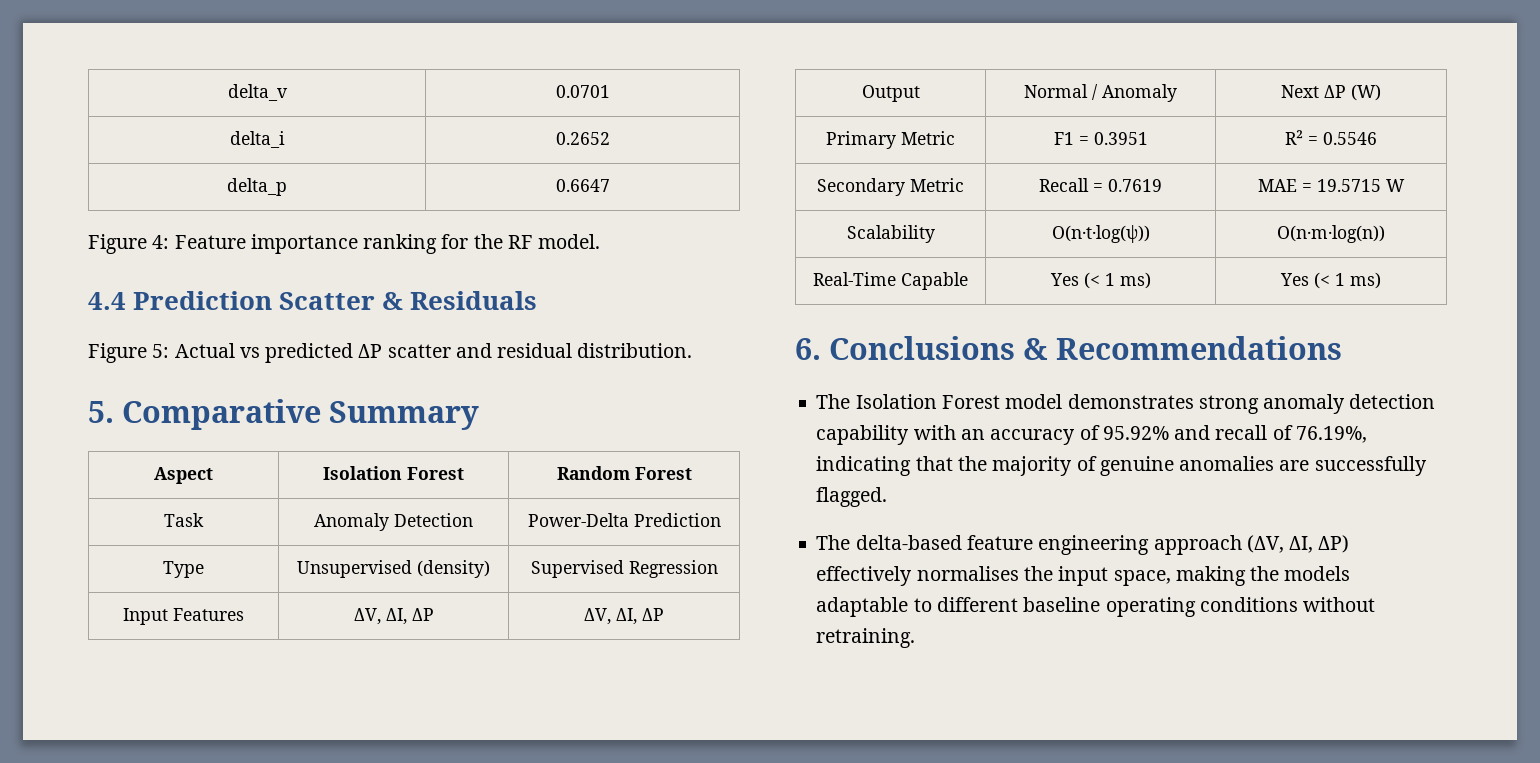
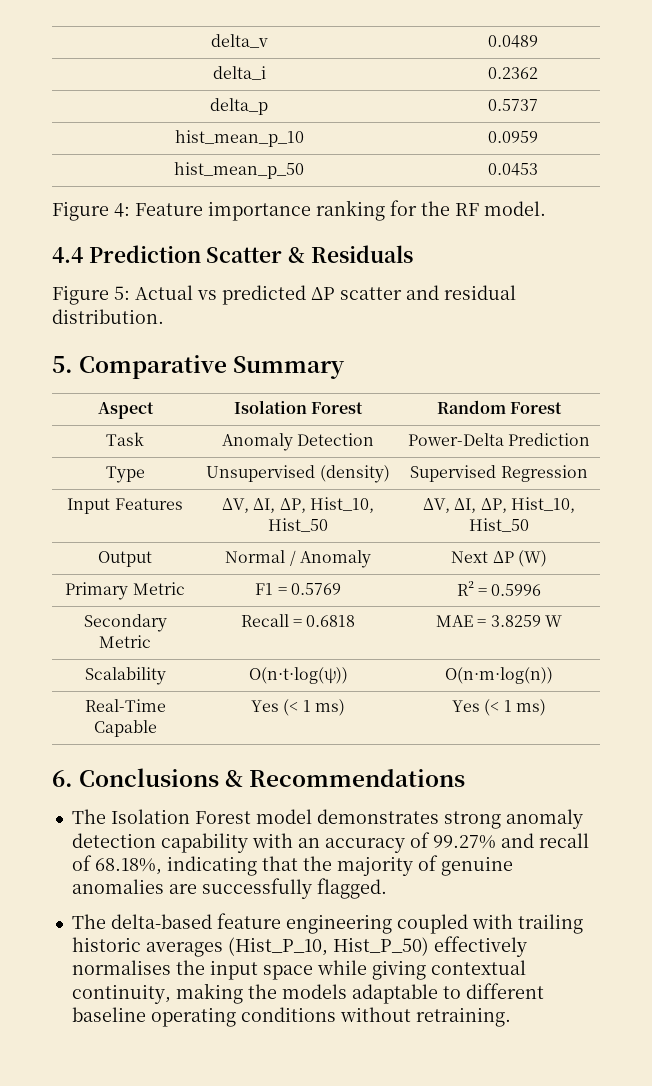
- delta_v | 0.0701
+ delta_v | 0.0489
- delta_i | 0.2652
+ delta_i | 0.2362
- delta_p | 0.6647
+ delta_p | 0.5737
+ hist_mean_p_10 | 0.0959
+ hist_mean_p_50 | 0.0453
- Input Features | ΔV, ΔI, ΔP | ΔV, ΔI, ΔP
+ Input Features | ΔV, ΔI, ΔP, Hist_10, Hist_50 | ΔV, ΔI, ΔP, Hist_10, Hist_50
- Primary Metric | F1 = 0.3951 | R² = 0.5546
+ Primary Metric | F1 = 0.5769 | R² = 0.5996
- Secondary Metric | Recall = 0.7619 | MAE = 19.5715 W
+ Secondary Metric | Recall = 0.6818 | MAE = 3.8259 W
- The Isolation Forest model demonstrates strong anomaly detection capability with an accuracy of 95.92% and recall of 76.19%, indicating that the majority of genuine anomalies are successfully flagged.
+ The Isolation Forest model demonstrates strong anomaly detection capability with an accuracy of 99.27% and recall of 68.18%, indicating that the majority of genuine anomalies are successfully flagged.
- The delta‑based feature engineering approach (ΔV, ΔI, ΔP) effectively normalises the input space, making the models adaptable to different baseline operating conditions without retraining.
+ The delta‑based feature engineering coupled with trailing historic averages (Hist_P_10, Hist_P_50) effectively normalises the input space while giving contextual continuity, making the models adaptable to different baseline operating conditions without retraining.

